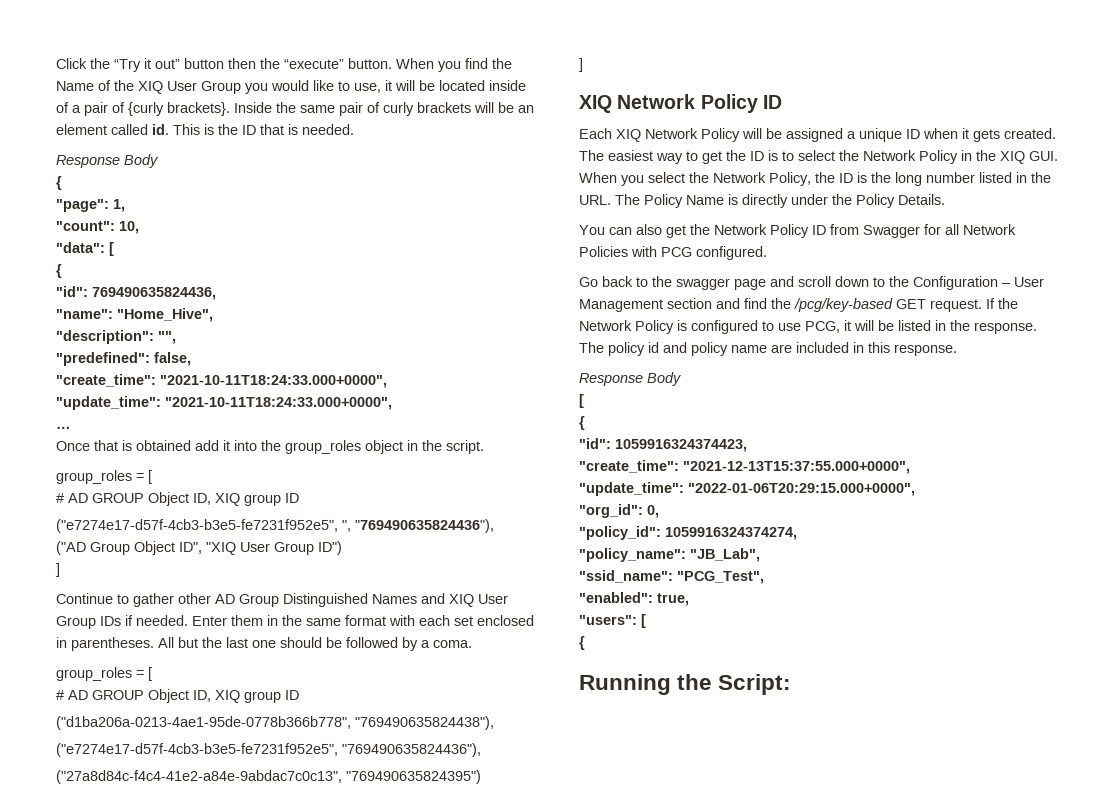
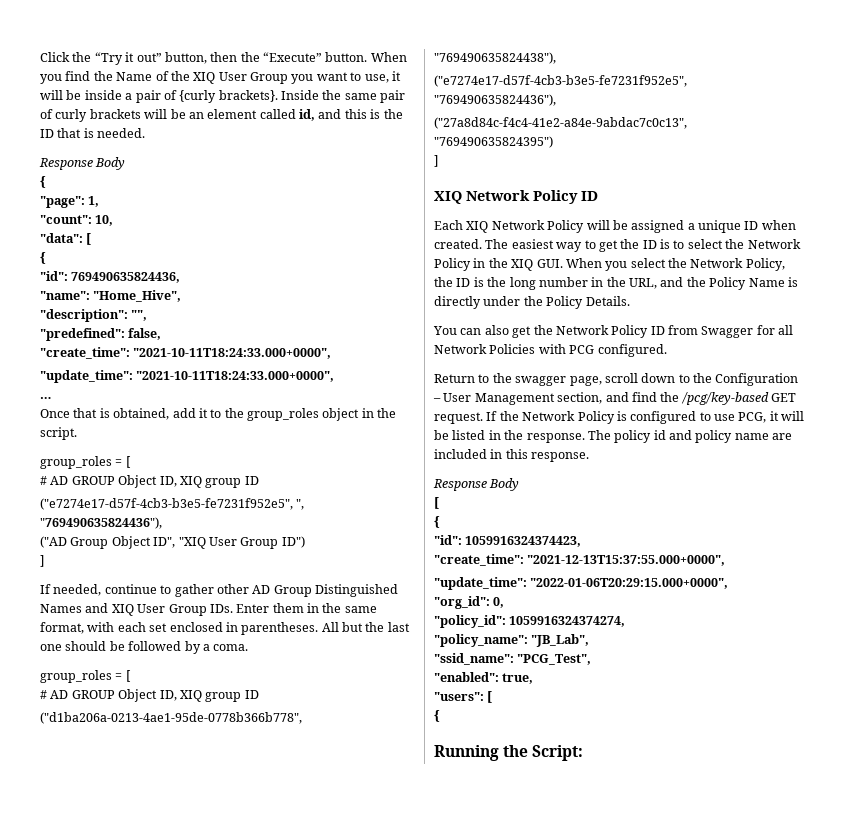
- Click the “Try it out” button then the “execute” button.
+ Click the “Try it out” button, then the “Execute” button.
- When you find the Name of the XIQ User Group you would like to use, it will be located inside of a pair of {curly brackets}.
+ When you find the Name of the XIQ User Group you want to use, it will be inside a pair of {curly brackets}.
- Inside the same pair of curly brackets will be an element called id. This is the ID that is needed.
+ Inside the same pair of curly brackets will be an element called id, and this is the ID that is needed.
- Once that is obtained add it into the group_roles object in the script.
+ Once that is obtained, add it to the group_roles object in the script.
- Continue to gather other AD Group Distinguished Names and XIQ User Group IDs if needed. Enter them in the same format with each set enclosed in parentheses.
+ If needed, continue to gather other AD Group Distinguished Names and XIQ User Group IDs. Enter them in the same format, with each set enclosed in parentheses.
- Each XIQ Network Policy will be assigned a unique ID when it gets created.
+ Each XIQ Network Policy will be assigned a unique ID when created.
- The easiest way to get the ID is to select the Network Policy in the XIQ GUI. When you select the Network Policy, the ID is the long number listed in the URL. The Policy Name is directly under the Policy Details.
+ The easiest way to get the ID is to select the Network Policy in the XIQ GUI. When you select the Network Policy, the ID is the long number in the URL, and the Policy Name is directly under the Policy Details.
- Go back to the swagger page and scroll down to the Configuration – User Management section and find the /pcg/key-based GET request.
+ Return to the swagger page, scroll down to the Configuration – User Management section, and find the /pcg/key-based GET request.

